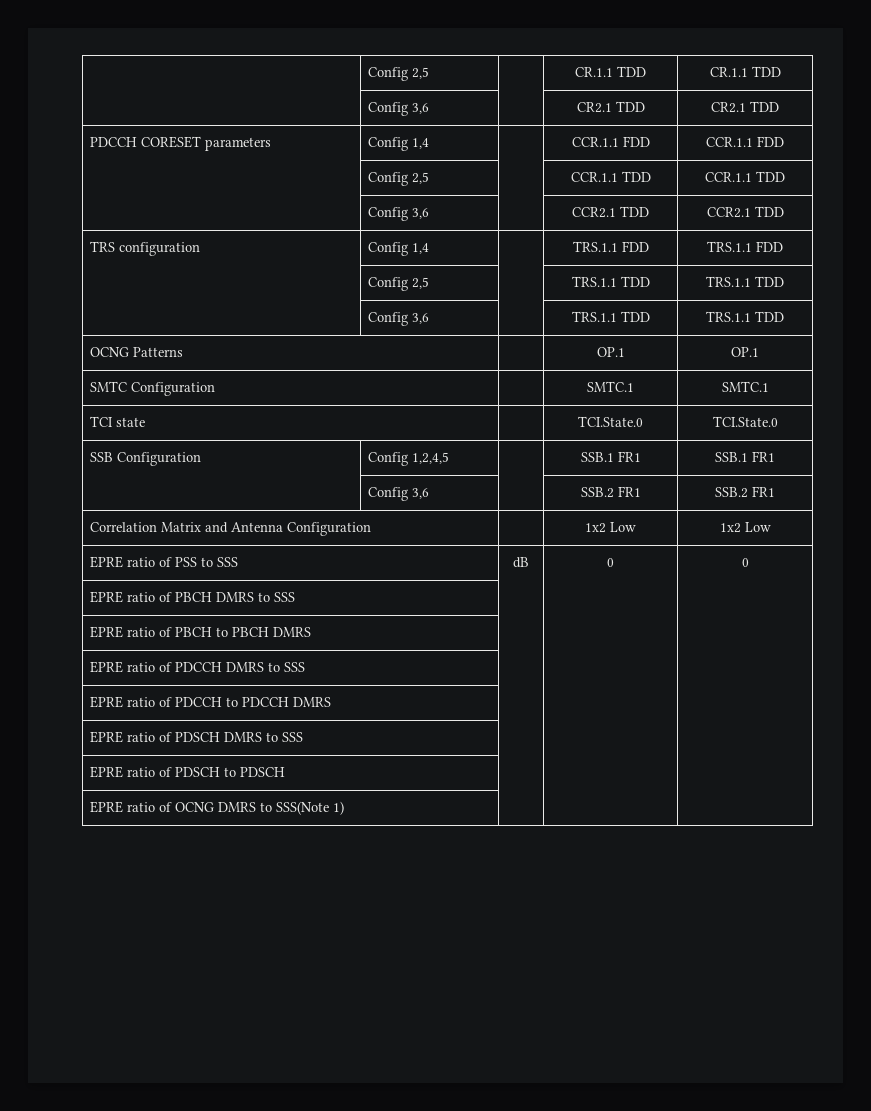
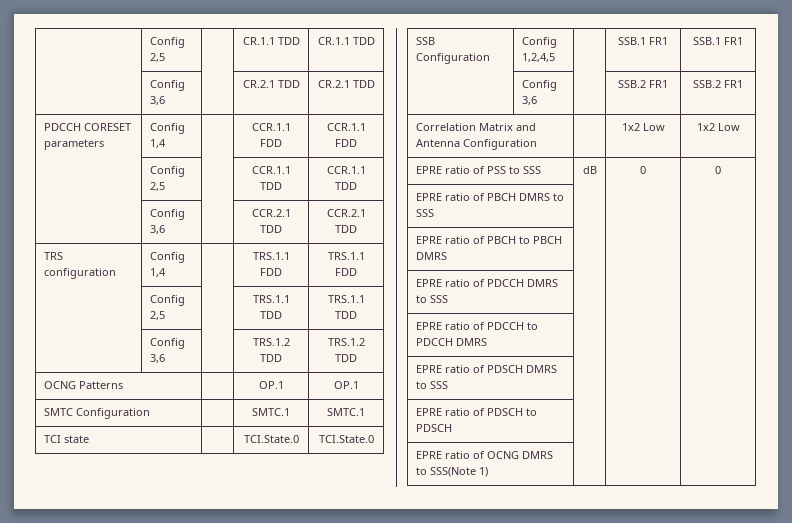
- | Config 3,6 | | CR2.1 TDD | CR2.1 TDD
+ | Config 3,6 | | CR.2.1 TDD | CR.2.1 TDD
- | Config 3,6 | | CCR2.1 TDD | CCR2.1 TDD
+ | Config 3,6 | | CCR.2.1 TDD | CCR.2.1 TDD
- | Config 3,6 | | TRS.1.1 TDD | TRS.1.1 TDD
+ | Config 3,6 | | TRS.1.2 TDD | TRS.1.2 TDD

